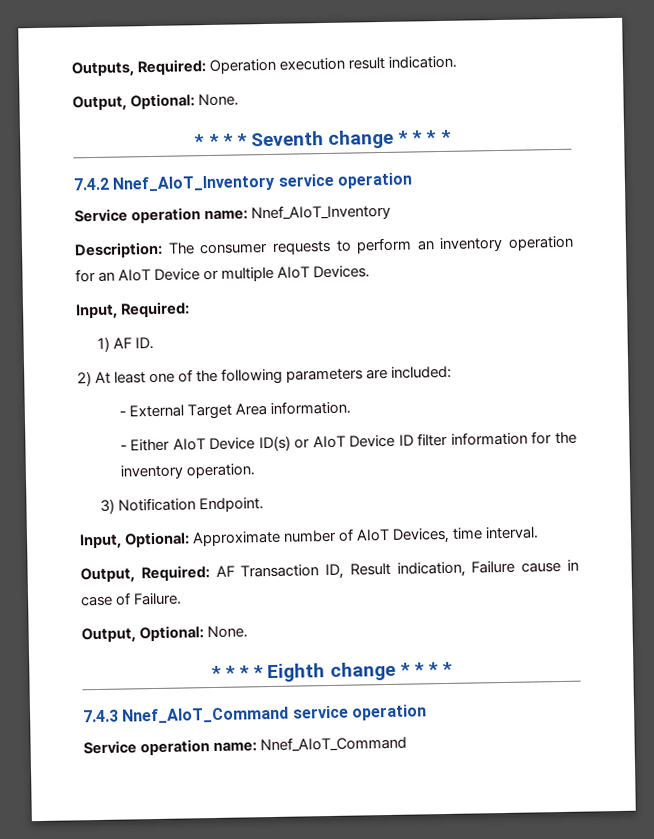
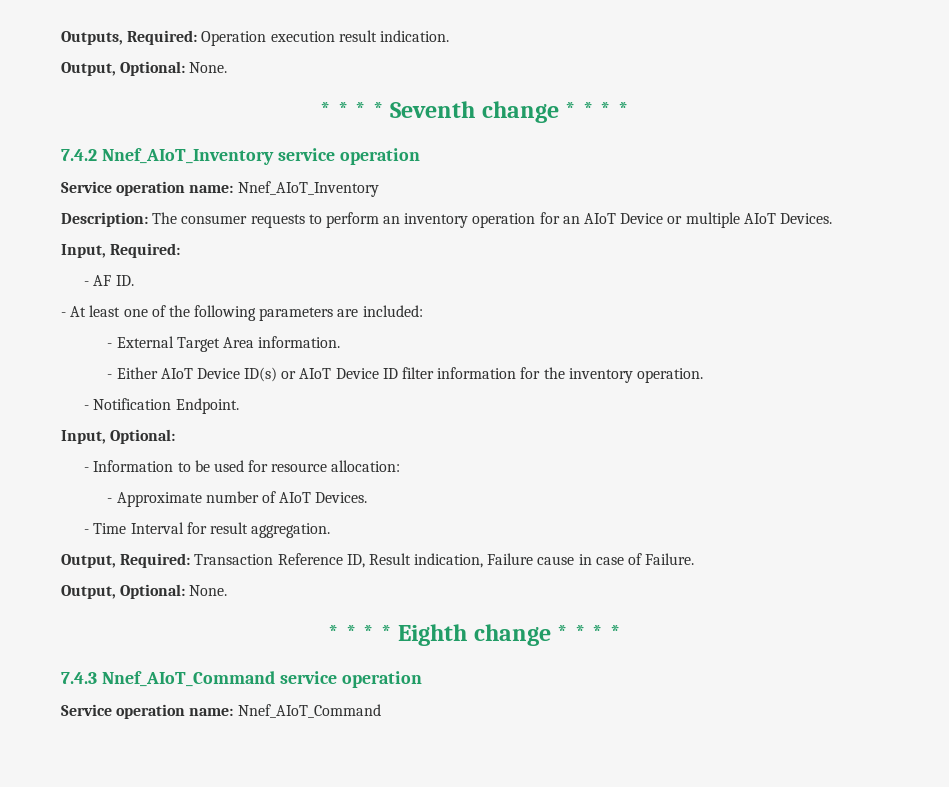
- 1) AF ID.
+ - AF ID.
- 2) At least one of the following parameters are included:
+ - At least one of the following parameters are included:
- 3) Notification Endpoint.
+ - Notification Endpoint.
- Input, Optional: Approximate number of AIoT Devices, time interval.
+ Input, Optional:
+ - Information to be used for resource allocation:
+ - Approximate number of AIoT Devices.
+ - Time Interval for result aggregation.
- Output, Required: AF Transaction ID, Result indication, Failure cause in case of Failure.
+ Output, Required: Transaction Reference ID, Result indication, Failure cause in case of Failure.

